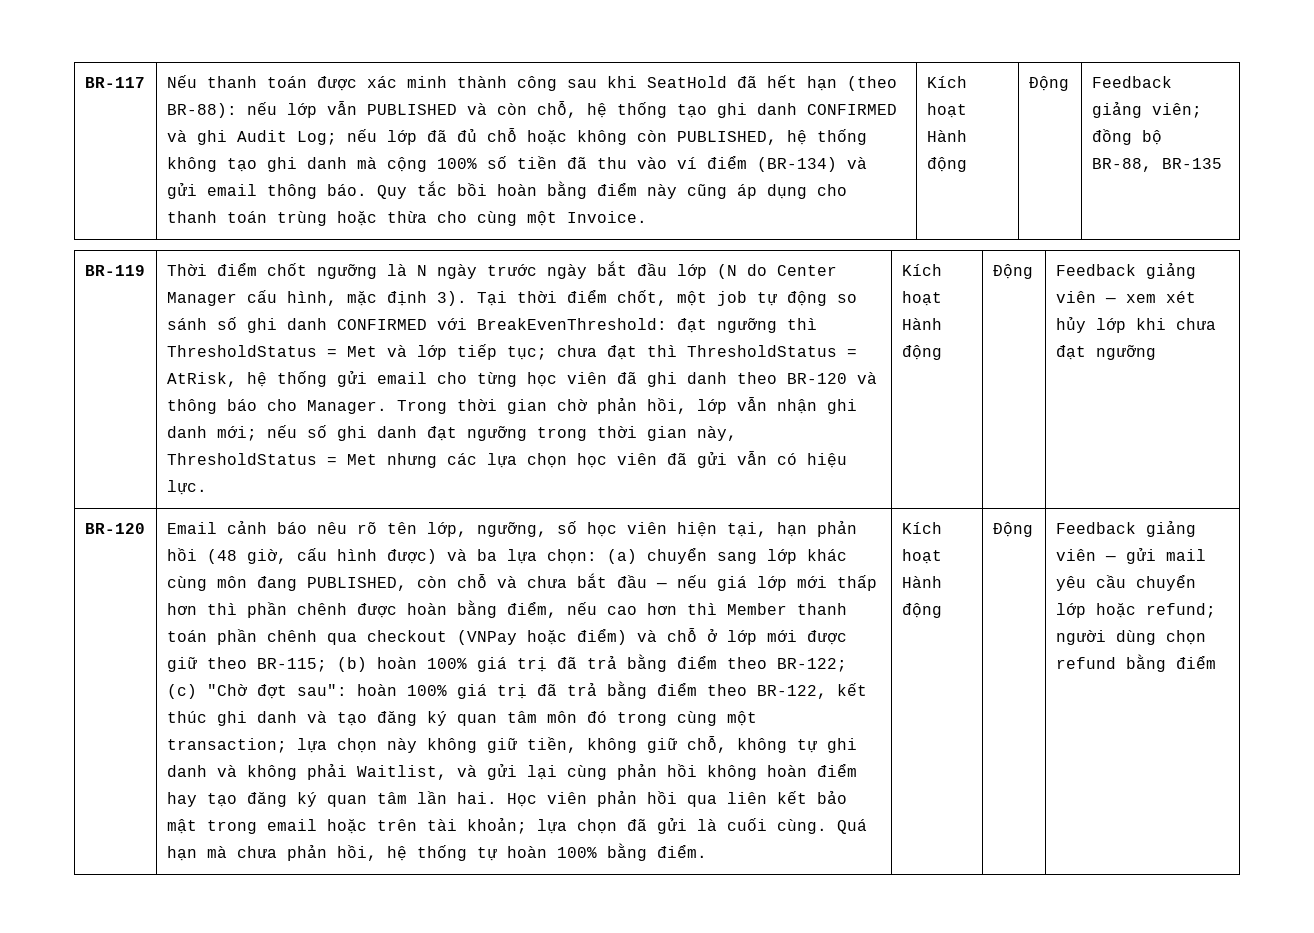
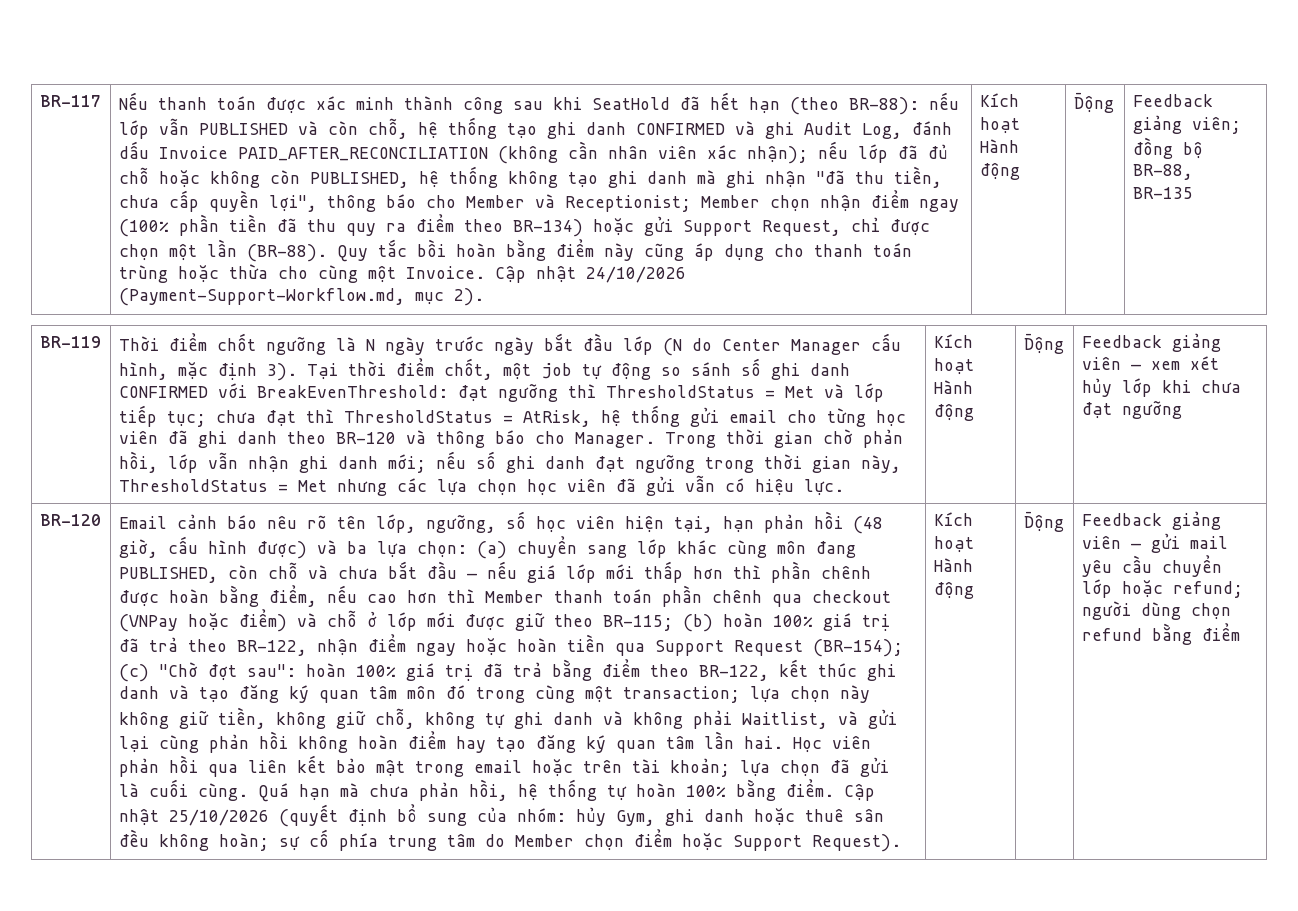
- Nếu thanh toán được xác minh thành công sau khi SeatHold đã hết hạn (theo BR-88): nếu lớp vẫn PUBLISHED và còn chỗ, hệ thống tạo ghi danh CONFIRMED và ghi Audit Log; nếu lớp đã đủ chỗ hoặc không còn PUBLISHED, hệ thống không tạo ghi danh mà cộng 100% số tiền đã thu vào ví điểm (BR-134) và gửi email thông báo.
+ Nếu thanh toán được xác minh thành công sau khi SeatHold đã hết hạn (theo BR-88): nếu lớp vẫn PUBLISHED và còn chỗ, hệ thống tạo ghi danh CONFIRMED và ghi Audit Log, đánh dấu Invoice PAID_AFTER_RECONCILIATION (không cần nhân viên xác nhận); nếu lớp đã đủ chỗ hoặc không còn PUBLISHED, hệ thống không tạo ghi danh mà ghi nhận "đã thu tiền, chưa cấp quyền lợi", thông báo cho Member và Receptionist; Member chọn nhận điểm ngay (100% phần tiền đã thu quy ra điểm theo BR-134) hoặc gửi Support Request, chỉ được chọn một lần (BR-88).
+ Cập nhật 24/10/2026 (Payment-Support-Workflow.md, mục 2).
- (b) hoàn 100% giá trị đã trả bằng điểm theo BR-122;
+ (b) hoàn 100% giá trị đã trả theo BR-122, nhận điểm ngay hoặc hoàn tiền qua Support Request (BR-154);
+ Cập nhật 25/10/2026 (quyết định bổ sung của nhóm: hủy Gym, ghi danh hoặc thuê sân đều không hoàn; sự cố phía trung tâm do Member chọn điểm hoặc Support Request).

